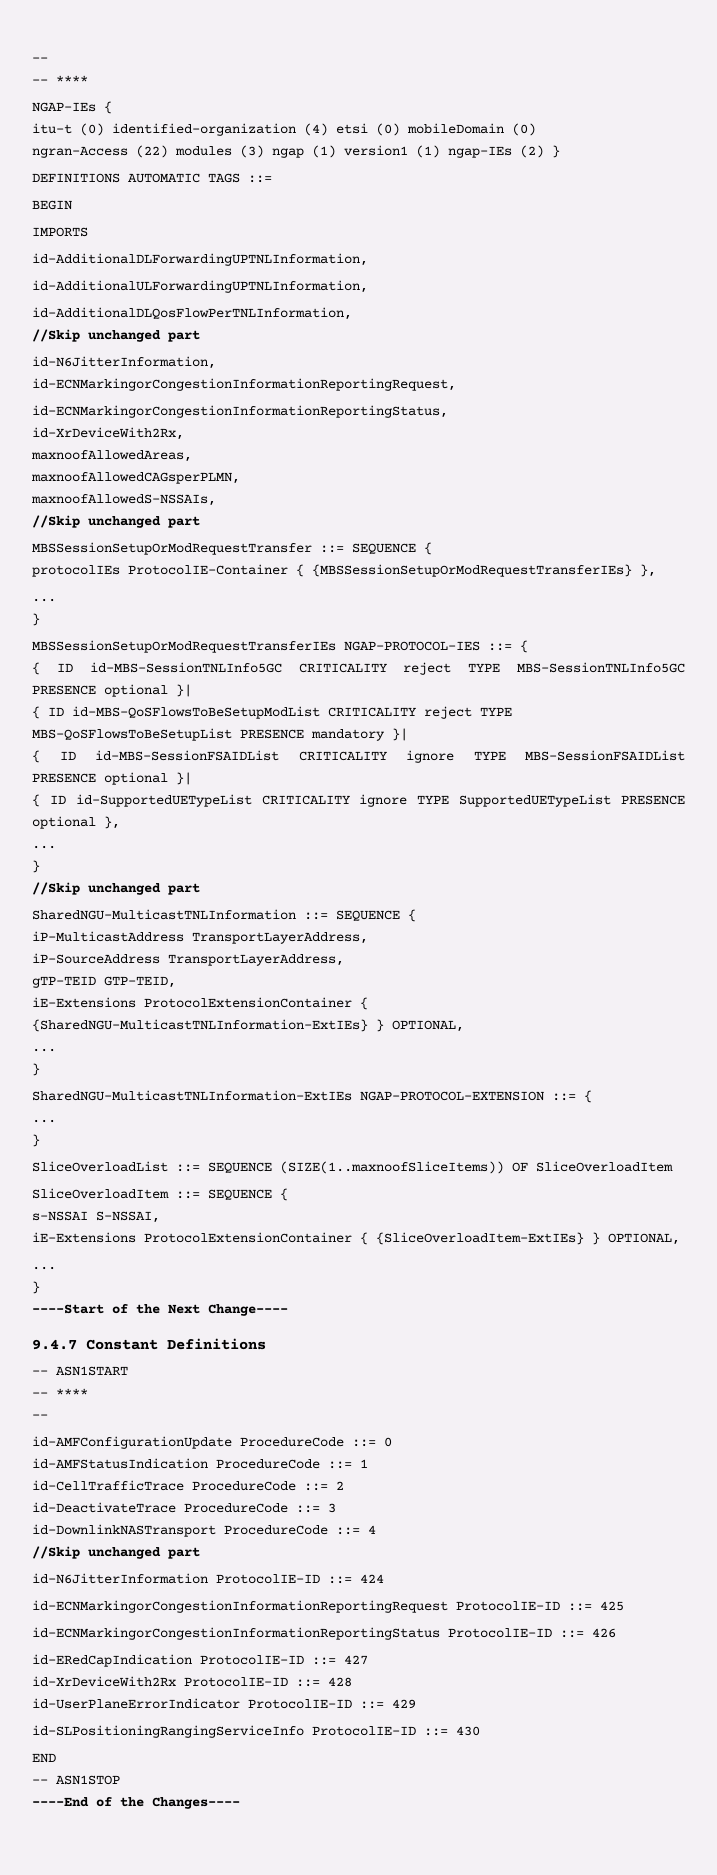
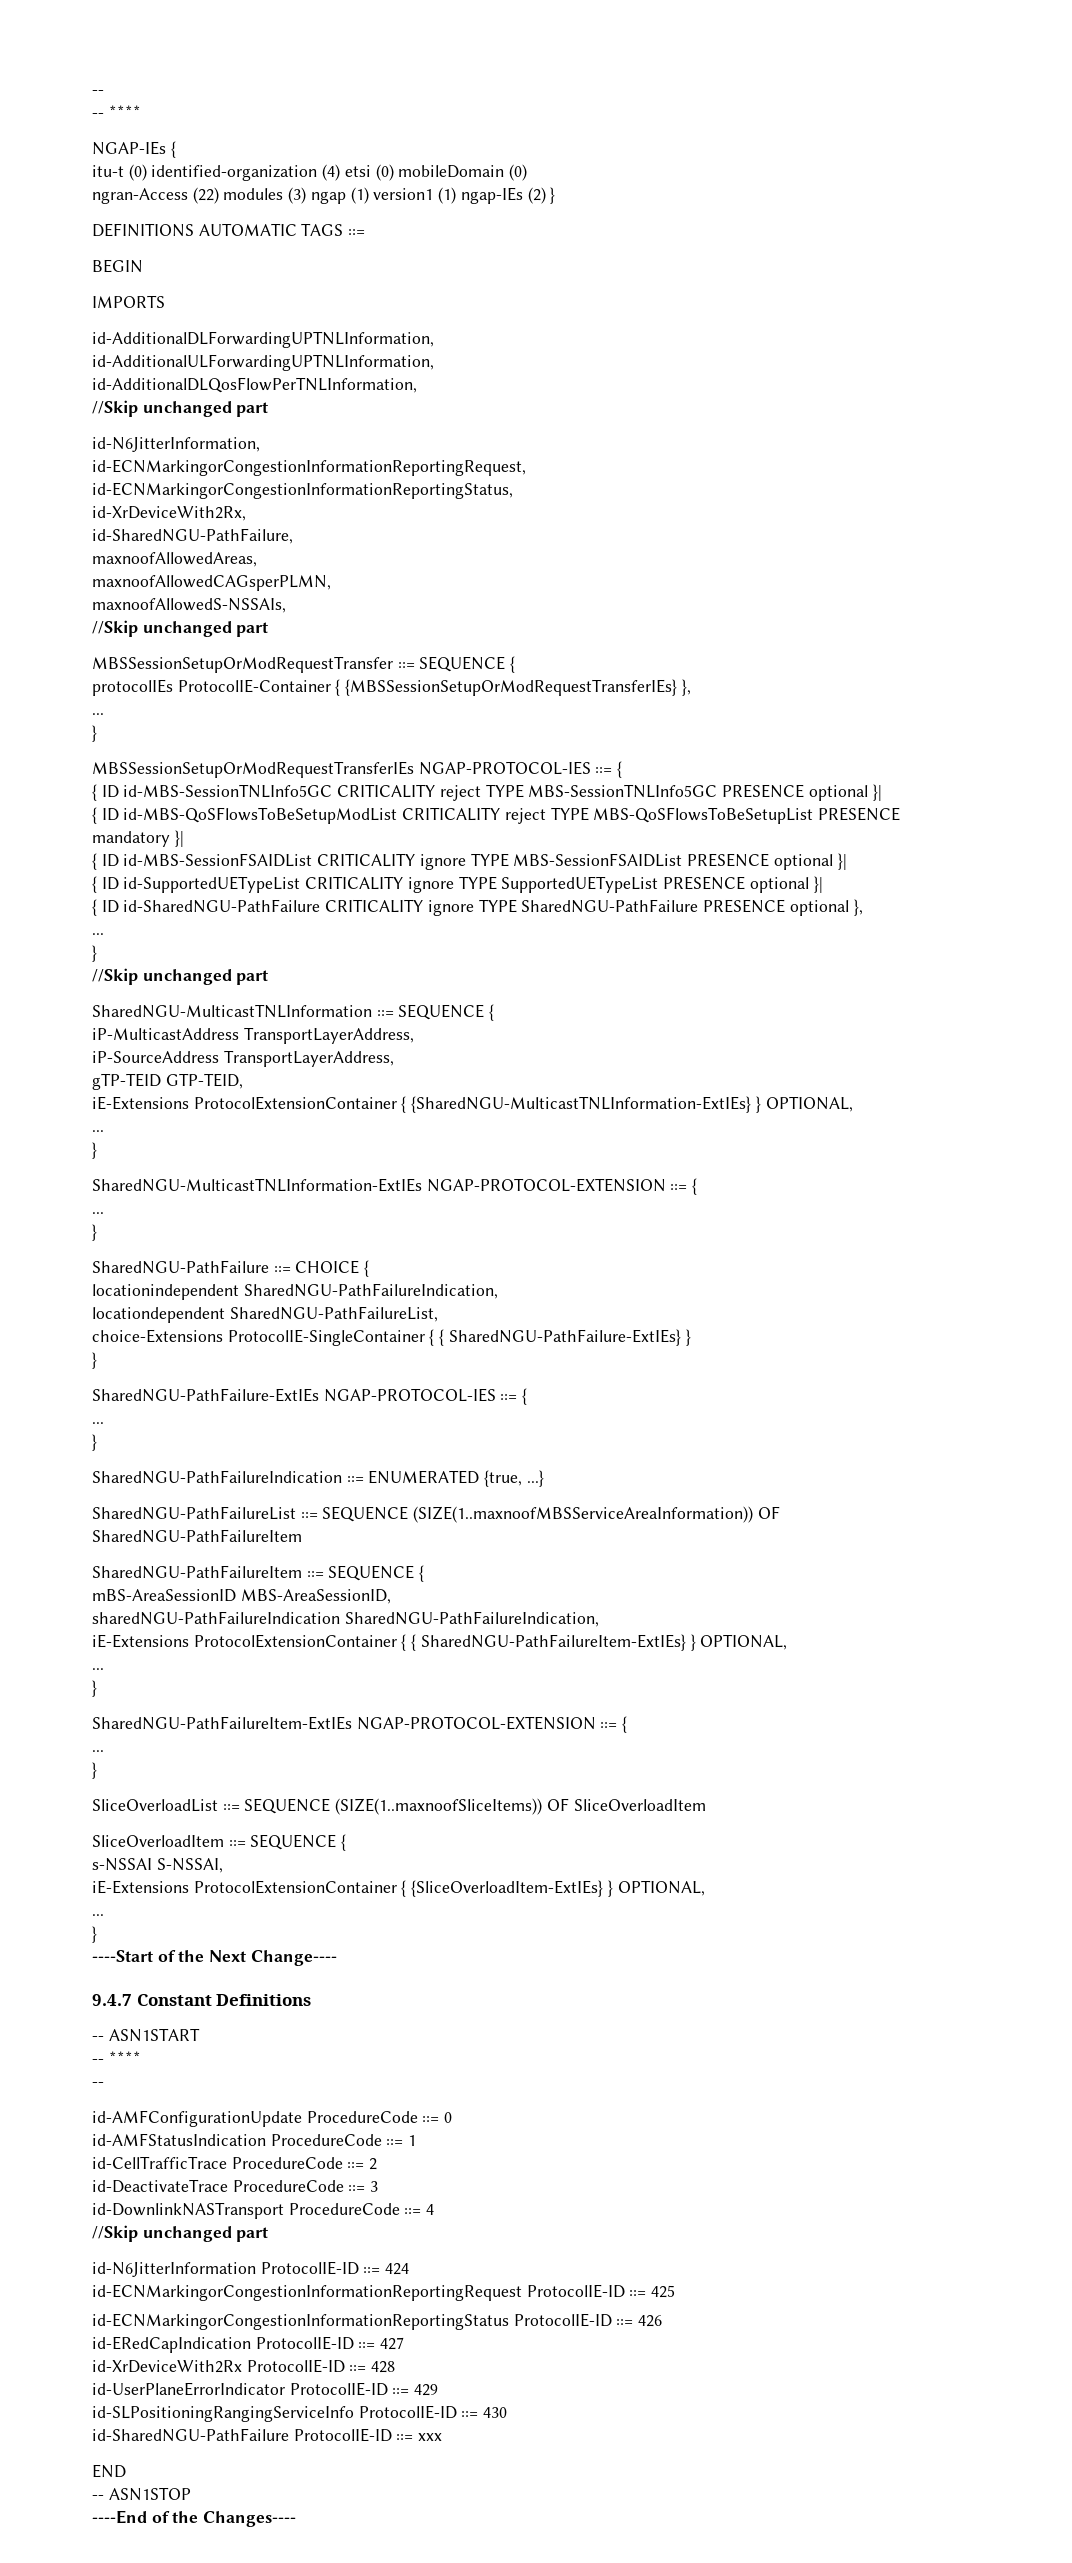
+ id-SharedNGU-PathFailure,
- { ID id-SupportedUETypeList CRITICALITY ignore TYPE SupportedUETypeList PRESENCE optional },
+ { ID id-SupportedUETypeList CRITICALITY ignore TYPE SupportedUETypeList PRESENCE optional }|
+ { ID id-SharedNGU-PathFailure CRITICALITY ignore TYPE SharedNGU-PathFailure PRESENCE optional },
+ SharedNGU-PathFailure ::= CHOICE {
+ locationindependent SharedNGU-PathFailureIndication,
+ locationdependent SharedNGU-PathFailureList,
+ choice-Extensions ProtocolIE-SingleContainer { { SharedNGU-PathFailure-ExtIEs} }
+ }
+ SharedNGU-PathFailure-ExtIEs NGAP-PROTOCOL-IES ::= {
+ ...
+ }
+ SharedNGU-PathFailureIndication ::= ENUMERATED {true, ...}
+ SharedNGU-PathFailureList ::= SEQUENCE (SIZE(1..maxnoofMBSServiceAreaInformation)) OF SharedNGU-PathFailureItem
+ SharedNGU-PathFailureItem ::= SEQUENCE {
+ mBS-AreaSessionID MBS-AreaSessionID,
+ sharedNGU-PathFailureIndication SharedNGU-PathFailureIndication,
+ iE-Extensions ProtocolExtensionContainer { { SharedNGU-PathFailureItem-ExtIEs} } OPTIONAL,
+ ...
+ }
+ SharedNGU-PathFailureItem-ExtIEs NGAP-PROTOCOL-EXTENSION ::= {
+ ...
+ }
+ id-SharedNGU-PathFailure ProtocolIE-ID ::= xxx

